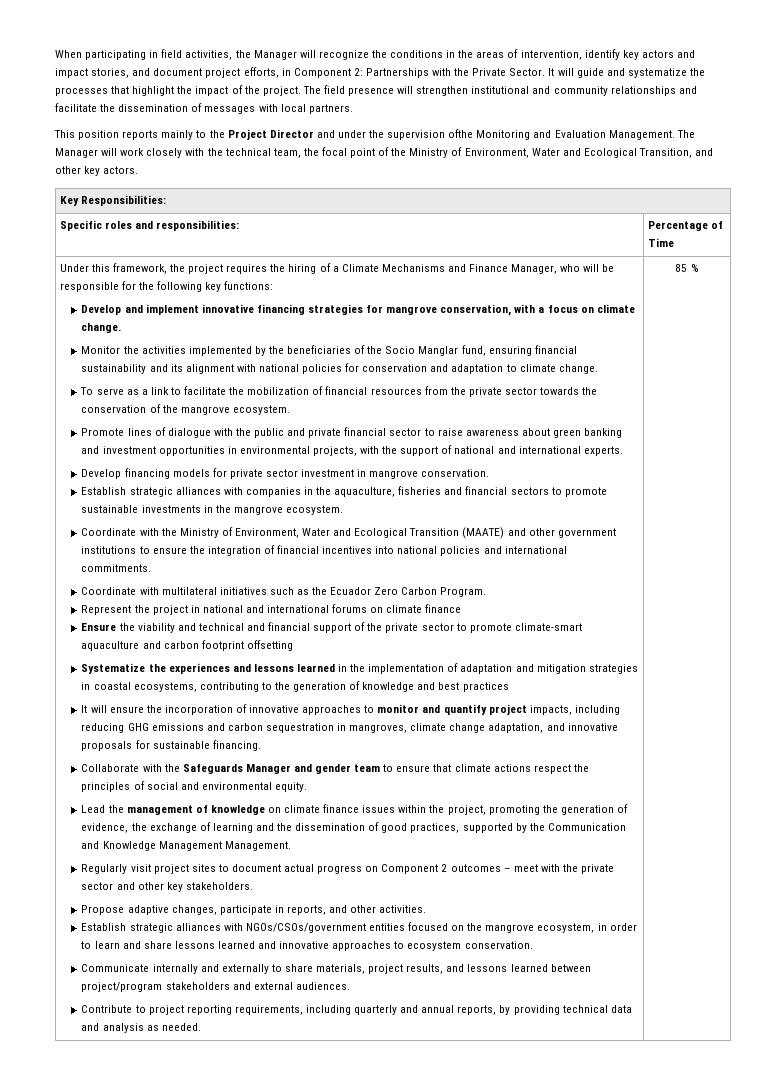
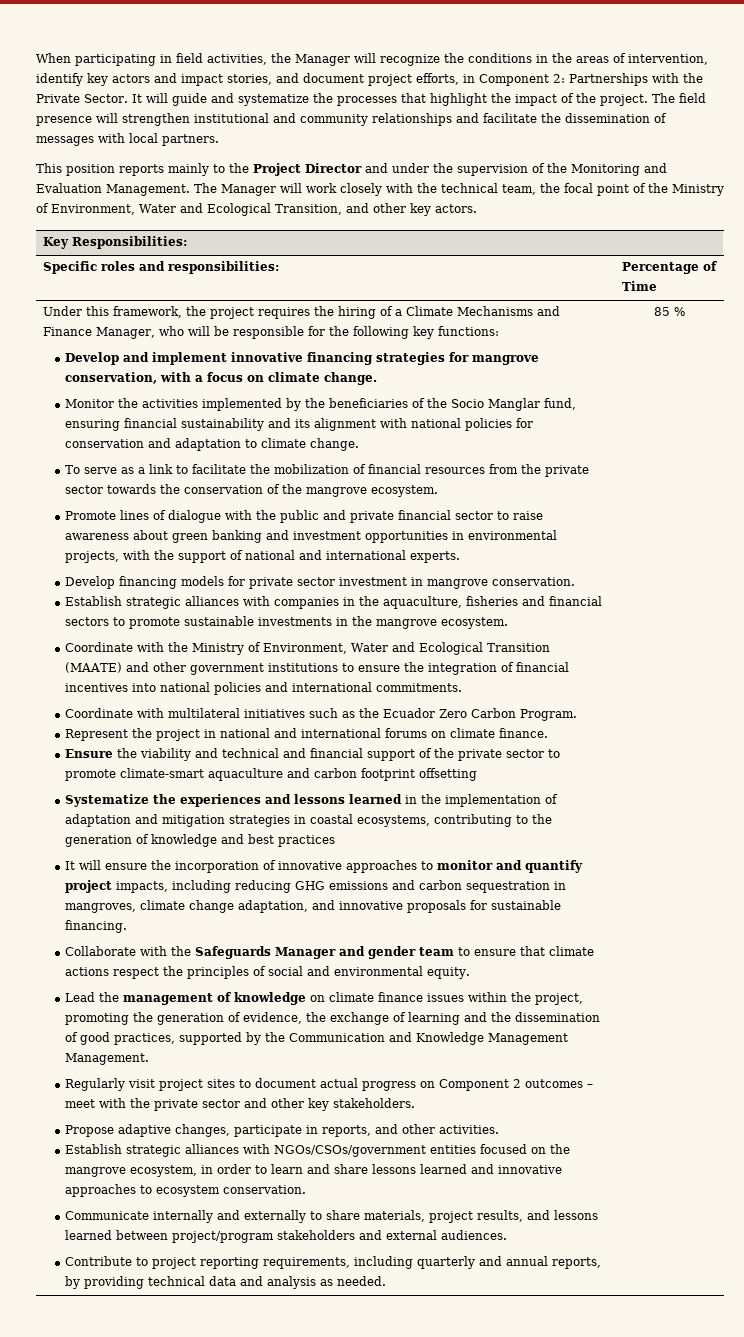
- This position reports mainly to the Project Director and under the supervision ofthe Monitoring and Evaluation Management.
+ This position reports mainly to the Project Director and under the supervision of the Monitoring and Evaluation Management.
- Represent the project in national and international forums on climate finance
+ Represent the project in national and international forums on climate finance.

